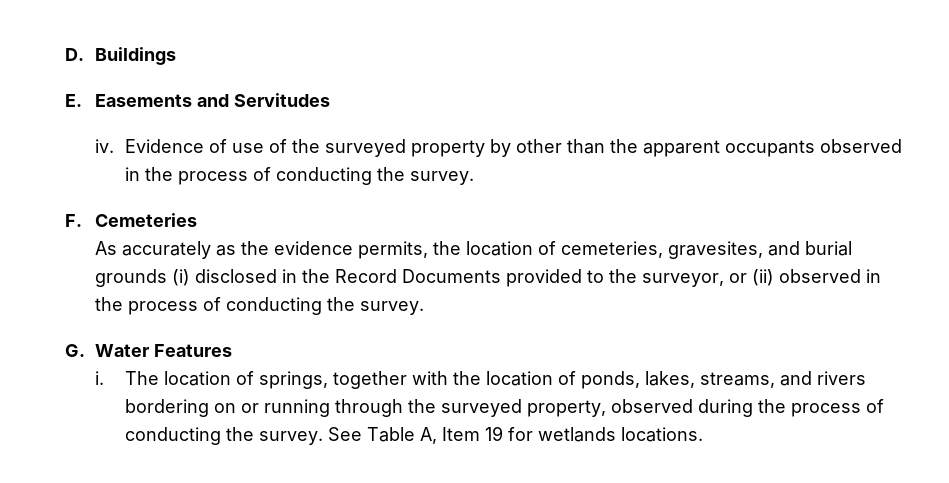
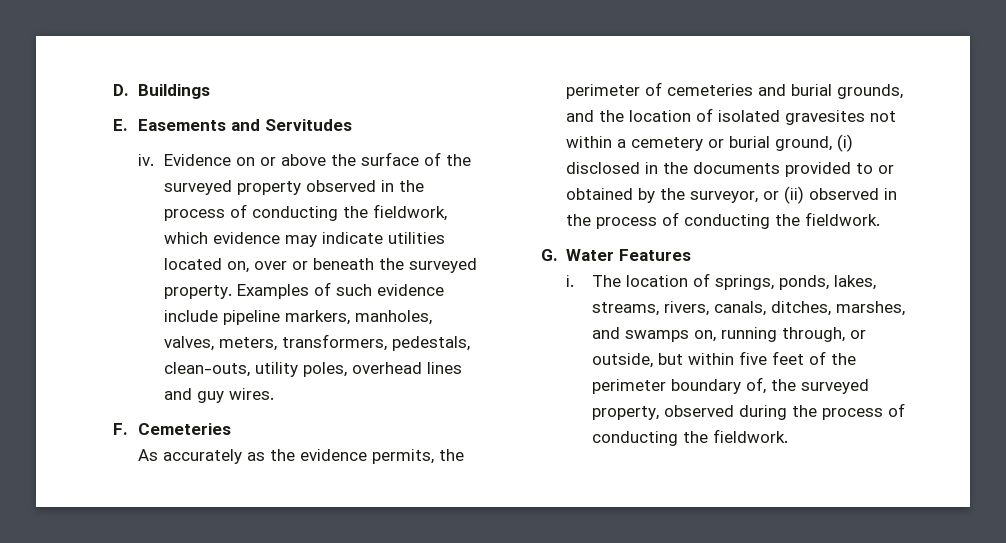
- Evidence of use of the surveyed property by other than the apparent occupants observed in the process of conducting the survey.
+ Evidence on or above the surface of the surveyed property observed in the process of conducting the fieldwork, which evidence may indicate utilities located on, over or beneath the surveyed property. Examples of such evidence include pipeline markers, manholes, valves, meters, transformers, pedestals, clean-outs, utility poles, overhead lines and guy wires.
- As accurately as the evidence permits, the location of cemeteries, gravesites, and burial grounds (i) disclosed in the Record Documents provided to the surveyor, or (ii) observed in the process of conducting the survey.
+ As accurately as the evidence permits, the perimeter of cemeteries and burial grounds, and the location of isolated gravesites not within a cemetery or burial ground, (i) disclosed in the documents provided to or obtained by the surveyor, or (ii) observed in the process of conducting the fieldwork.
- The location of springs, together with the location of ponds, lakes, streams, and rivers bordering on or running through the surveyed property, observed during the process of conducting the survey. See Table A, Item 19 for wetlands locations.
+ The location of springs, ponds, lakes, streams, rivers, canals, ditches, marshes, and swamps on, running through, or outside, but within five feet of the perimeter boundary of, the surveyed property, observed during the process of conducting the fieldwork.

